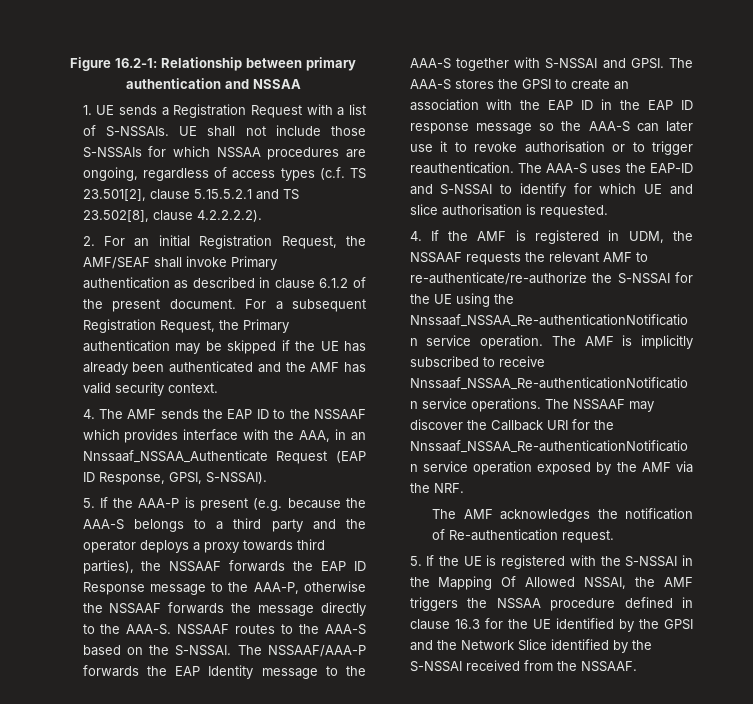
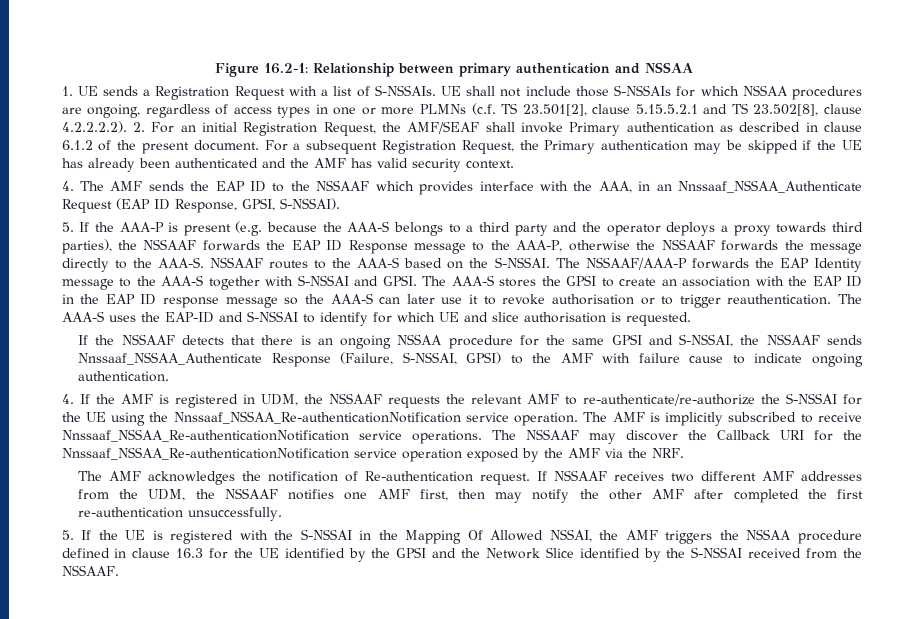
- UE shall not include those S-NSSAIs for which NSSAA procedures are ongoing, regardless of access types (c.f. TS 23.501[2], clause 5.15.5.2.1 and TS 23.502[8], clause 4.2.2.2.2).
- 2. For an initial Registration Request, the AMF/SEAF shall invoke Primary authentication as described in clause 6.1.2 of the present document.
+ UE shall not include those S-NSSAIs for which NSSAA procedures are ongoing, regardless of access types in one or more PLMNs (c.f. TS 23.501[2], clause 5.15.5.2.1 and TS 23.502[8], clause 4.2.2.2.2). 2. For an initial Registration Request, the AMF/SEAF shall invoke Primary authentication as described in clause 6.1.2 of the present document.
+ If the NSSAAF detects that there is an ongoing NSSAA procedure for the same GPSI and S-NSSAI, the NSSAAF sends Nnssaaf_NSSAA_Authenticate Response (Failure, S-NSSAI, GPSI) to the AMF with failure cause to indicate ongoing authentication.
+ If NSSAAF receives two different AMF addresses from the UDM, the NSSAAF notifies one AMF first, then may notify the other AMF after completed the first re-authentication unsuccessfully.

